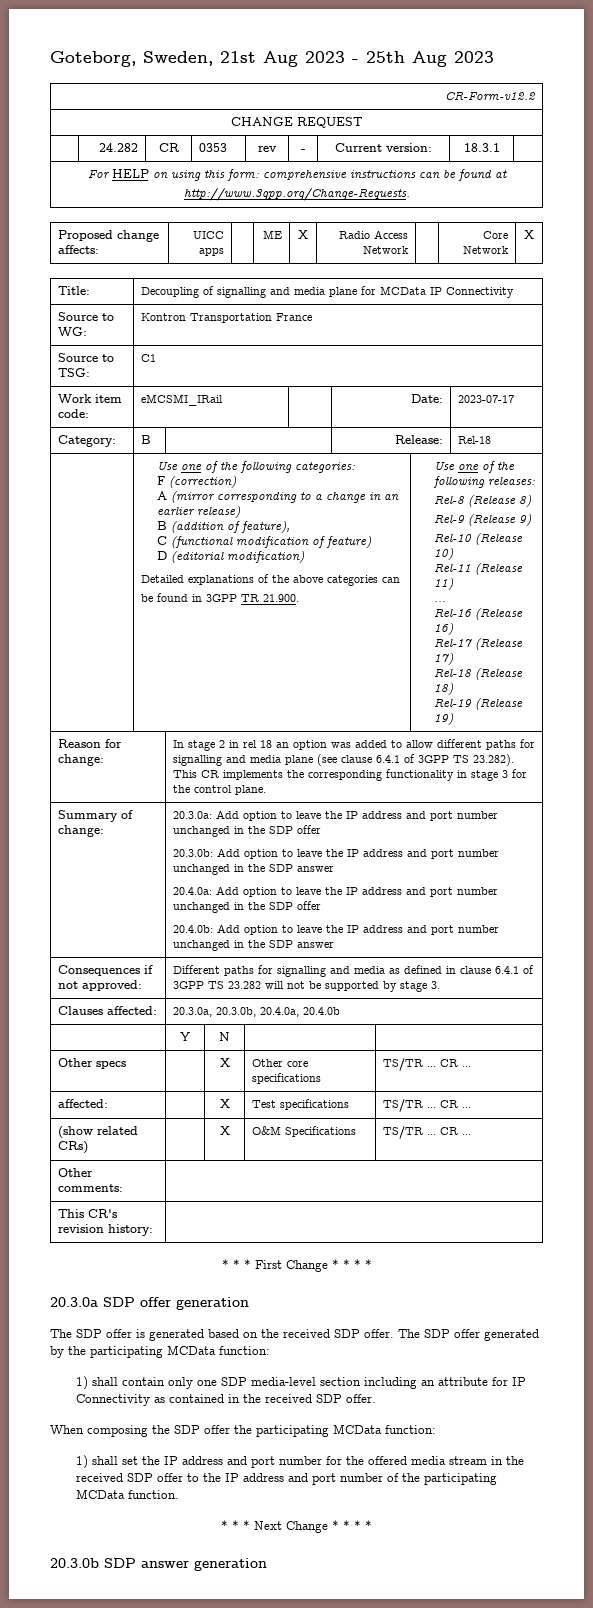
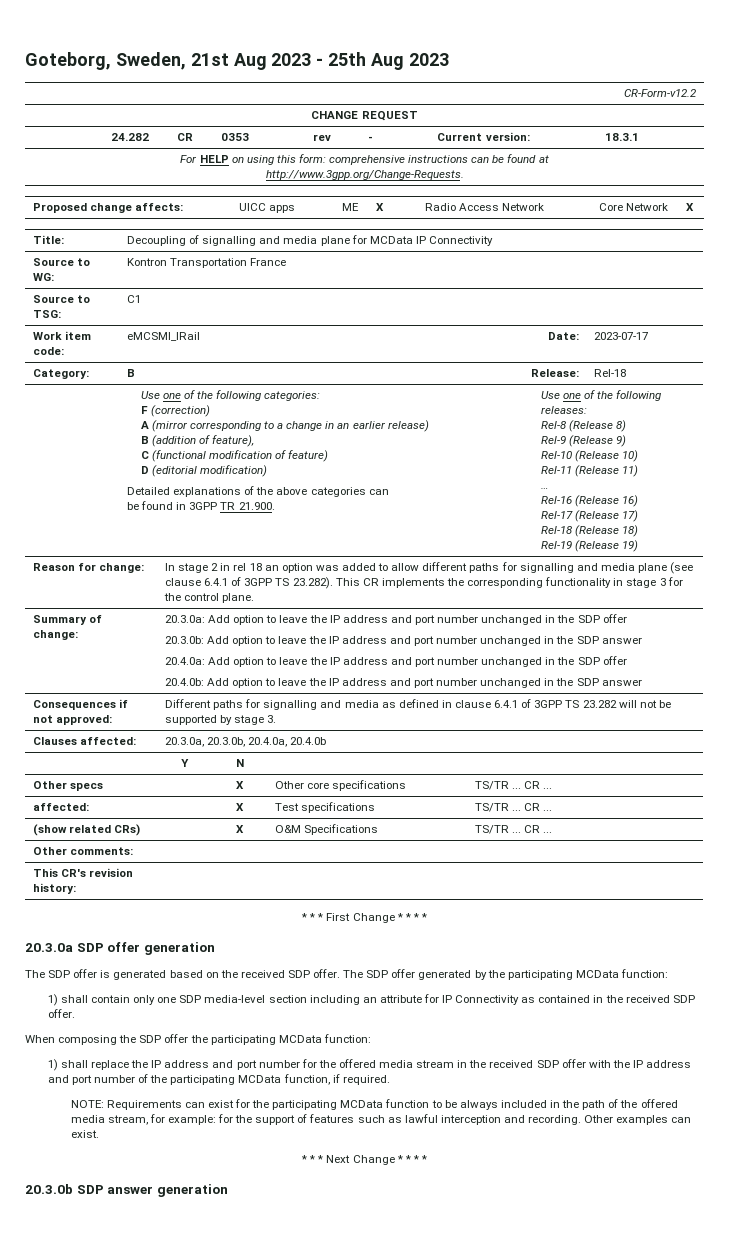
- 1) shall set the IP address and port number for the offered media stream in the received SDP offer to the IP address and port number of the participating MCData function.
+ 1) shall replace the IP address and port number for the offered media stream in the received SDP offer with the IP address and port number of the participating MCData function, if required.
+ NOTE: Requirements can exist for the participating MCData function to be always included in the path of the offered media stream, for example: for the support of features such as lawful interception and recording. Other examples can exist.

